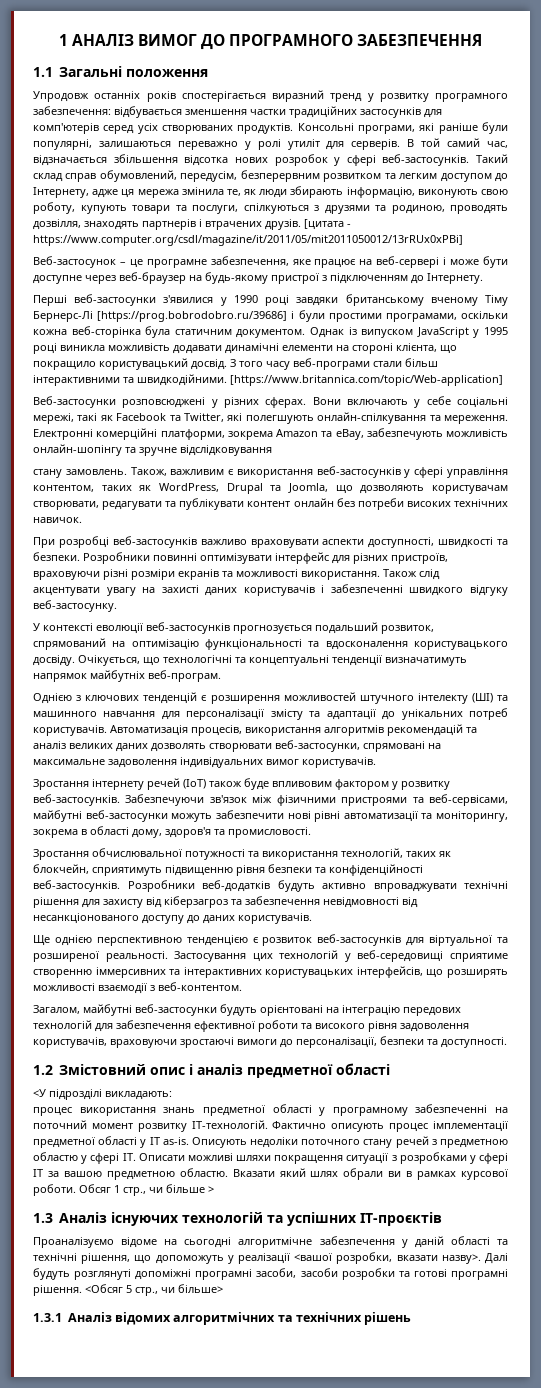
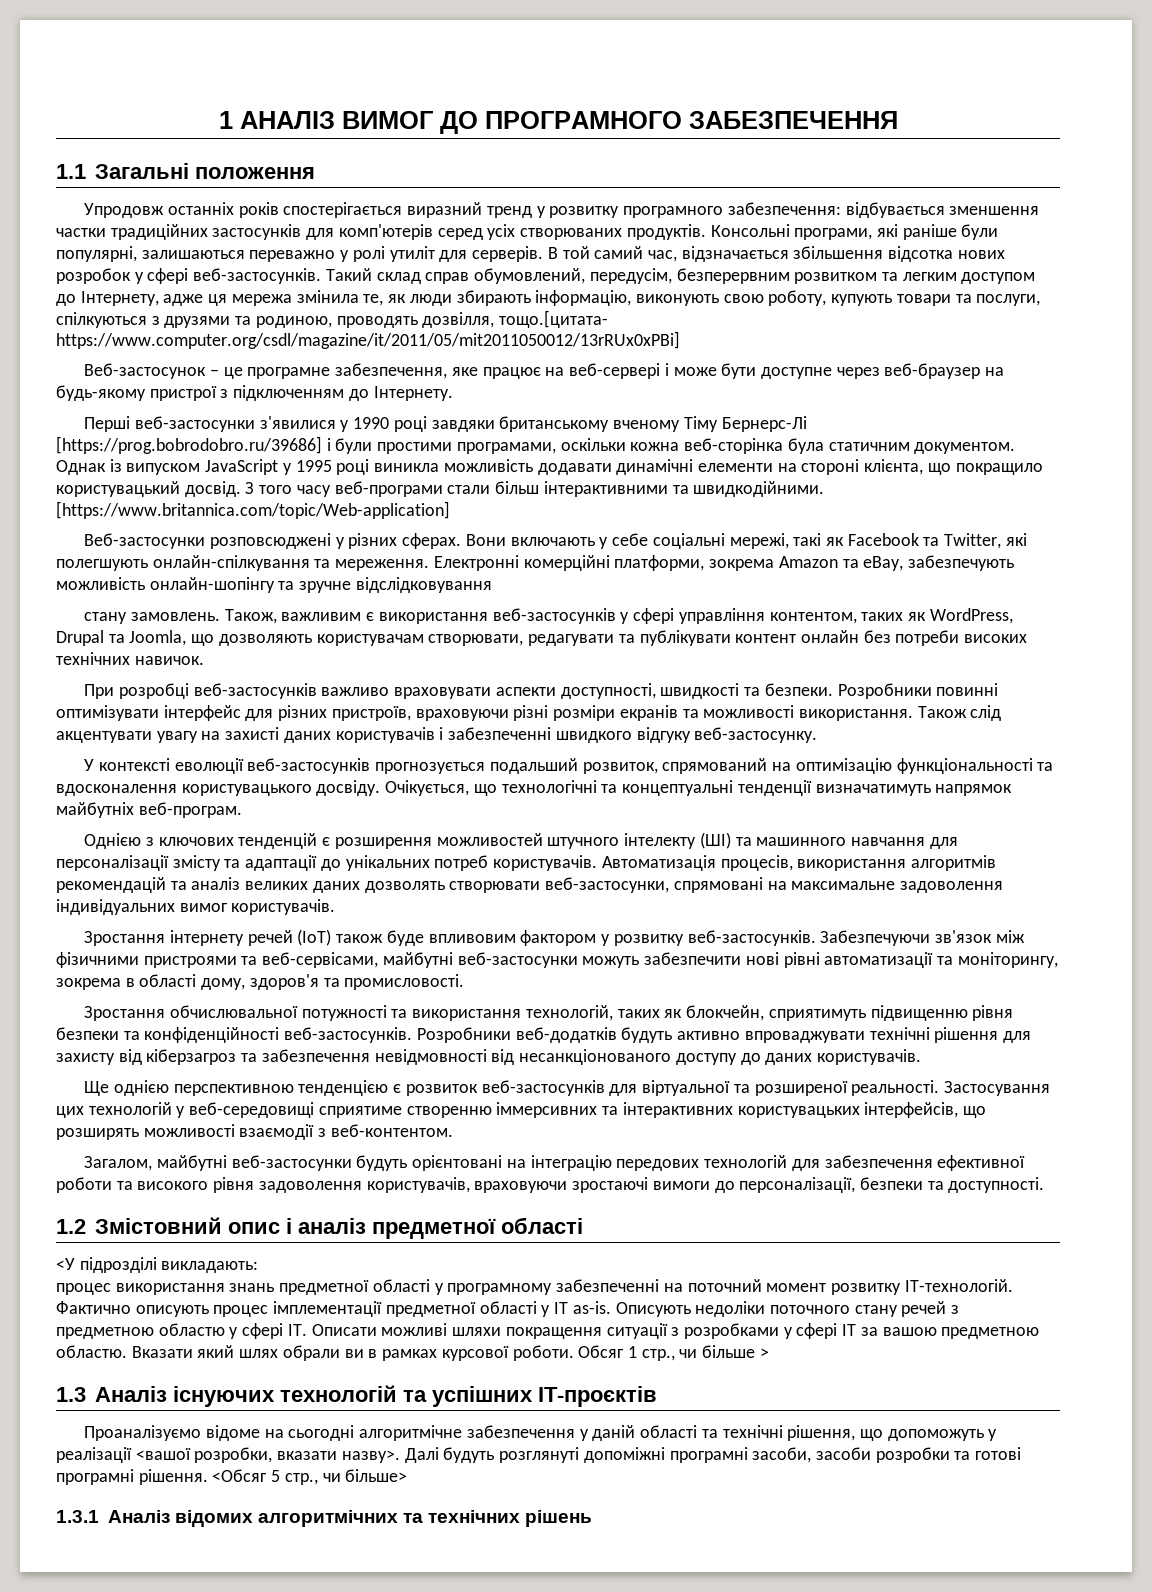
- Такий склад справ обумовлений, передусім, безперервним розвитком та легким доступом до Інтернету, адже ця мережа змінила те, як люди збирають інформацію, виконують свою роботу, купують товари та послуги, спілкуються з друзями та родиною, проводять дозвілля, знаходять партнерів і втрачених друзів. [цитата - https://www.computer.org/csdl/magazine/it/2011/05/mit2011050012/13rRUx0xPBi]
+ Такий склад справ обумовлений, передусім, безперервним розвитком та легким доступом до Інтернету, адже ця мережа змінила те, як люди збирають інформацію, виконують свою роботу, купують товари та послуги, спілкуються з друзями та родиною, проводять дозвілля, тощо.[цитата- https://www.computer.org/csdl/magazine/it/2011/05/mit2011050012/13rRUx0xPBi]

